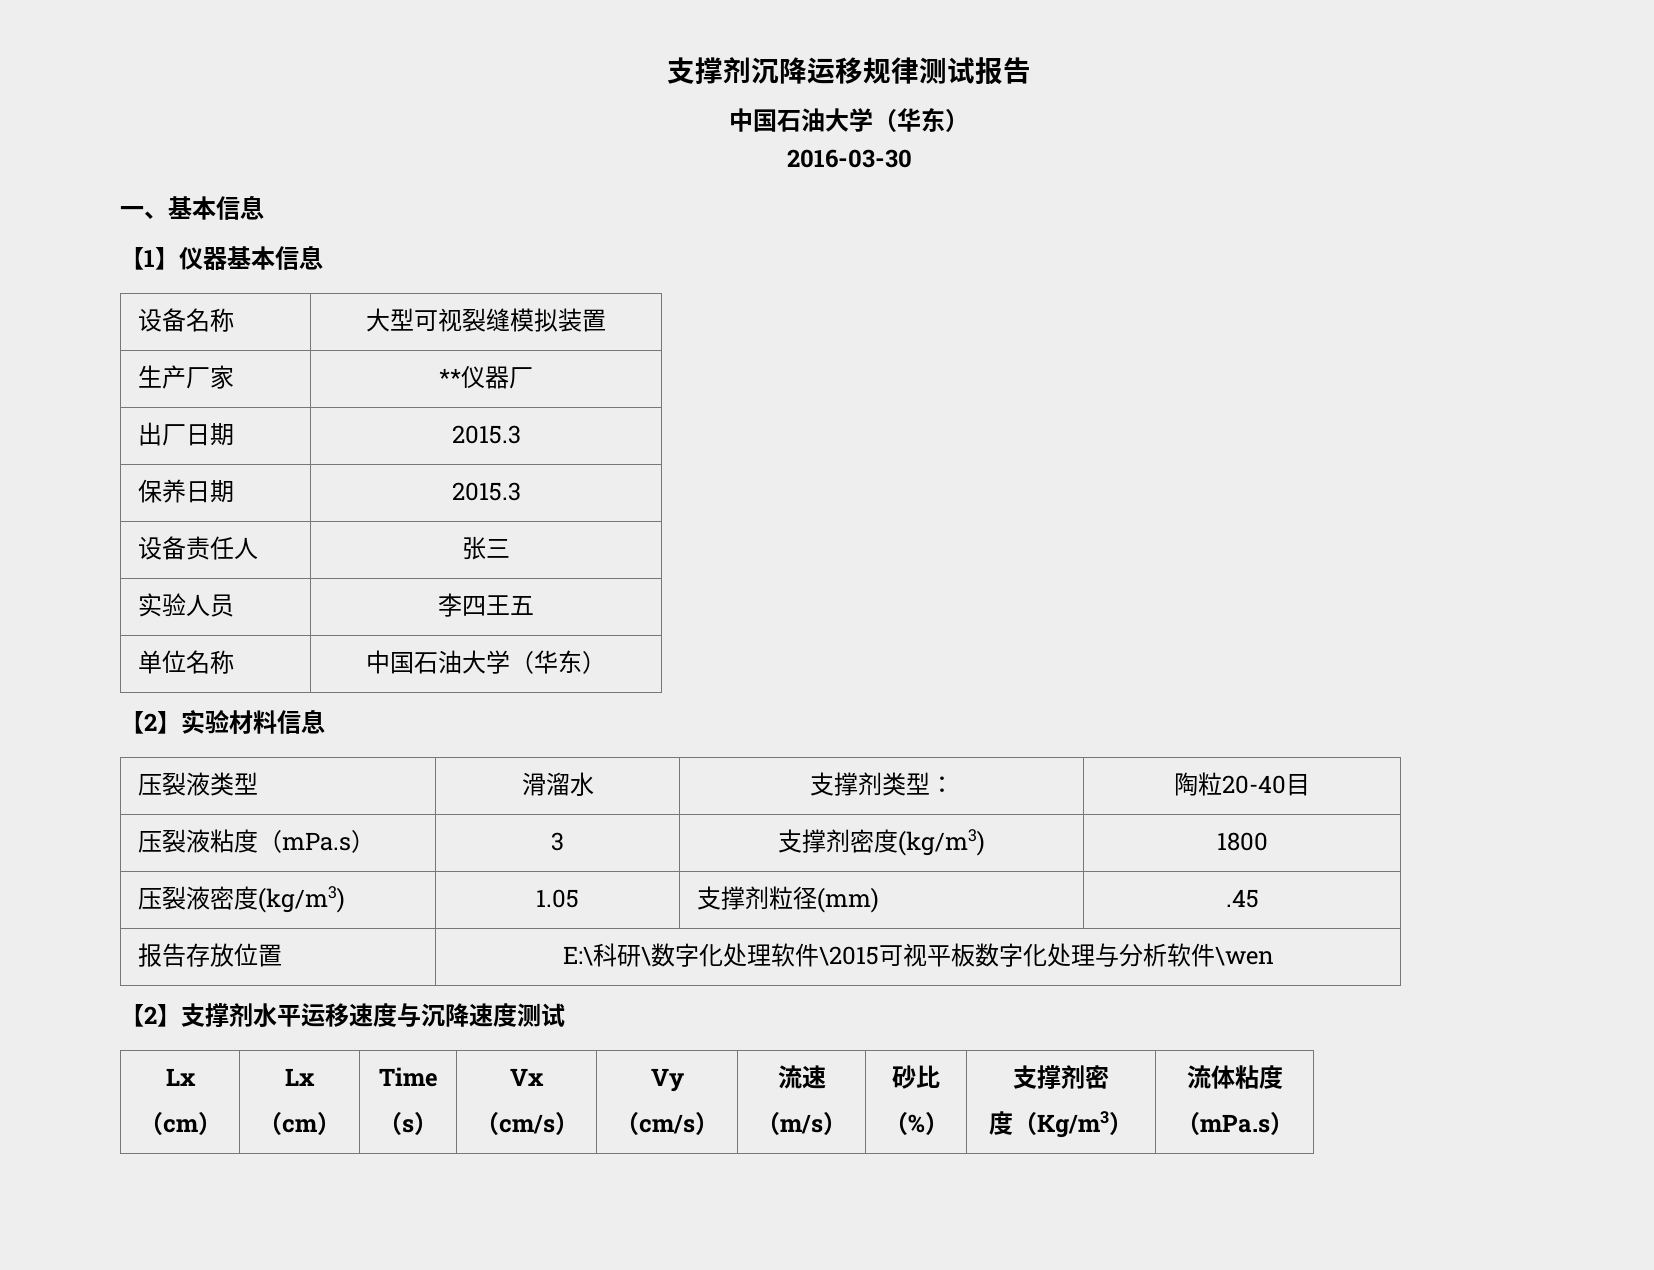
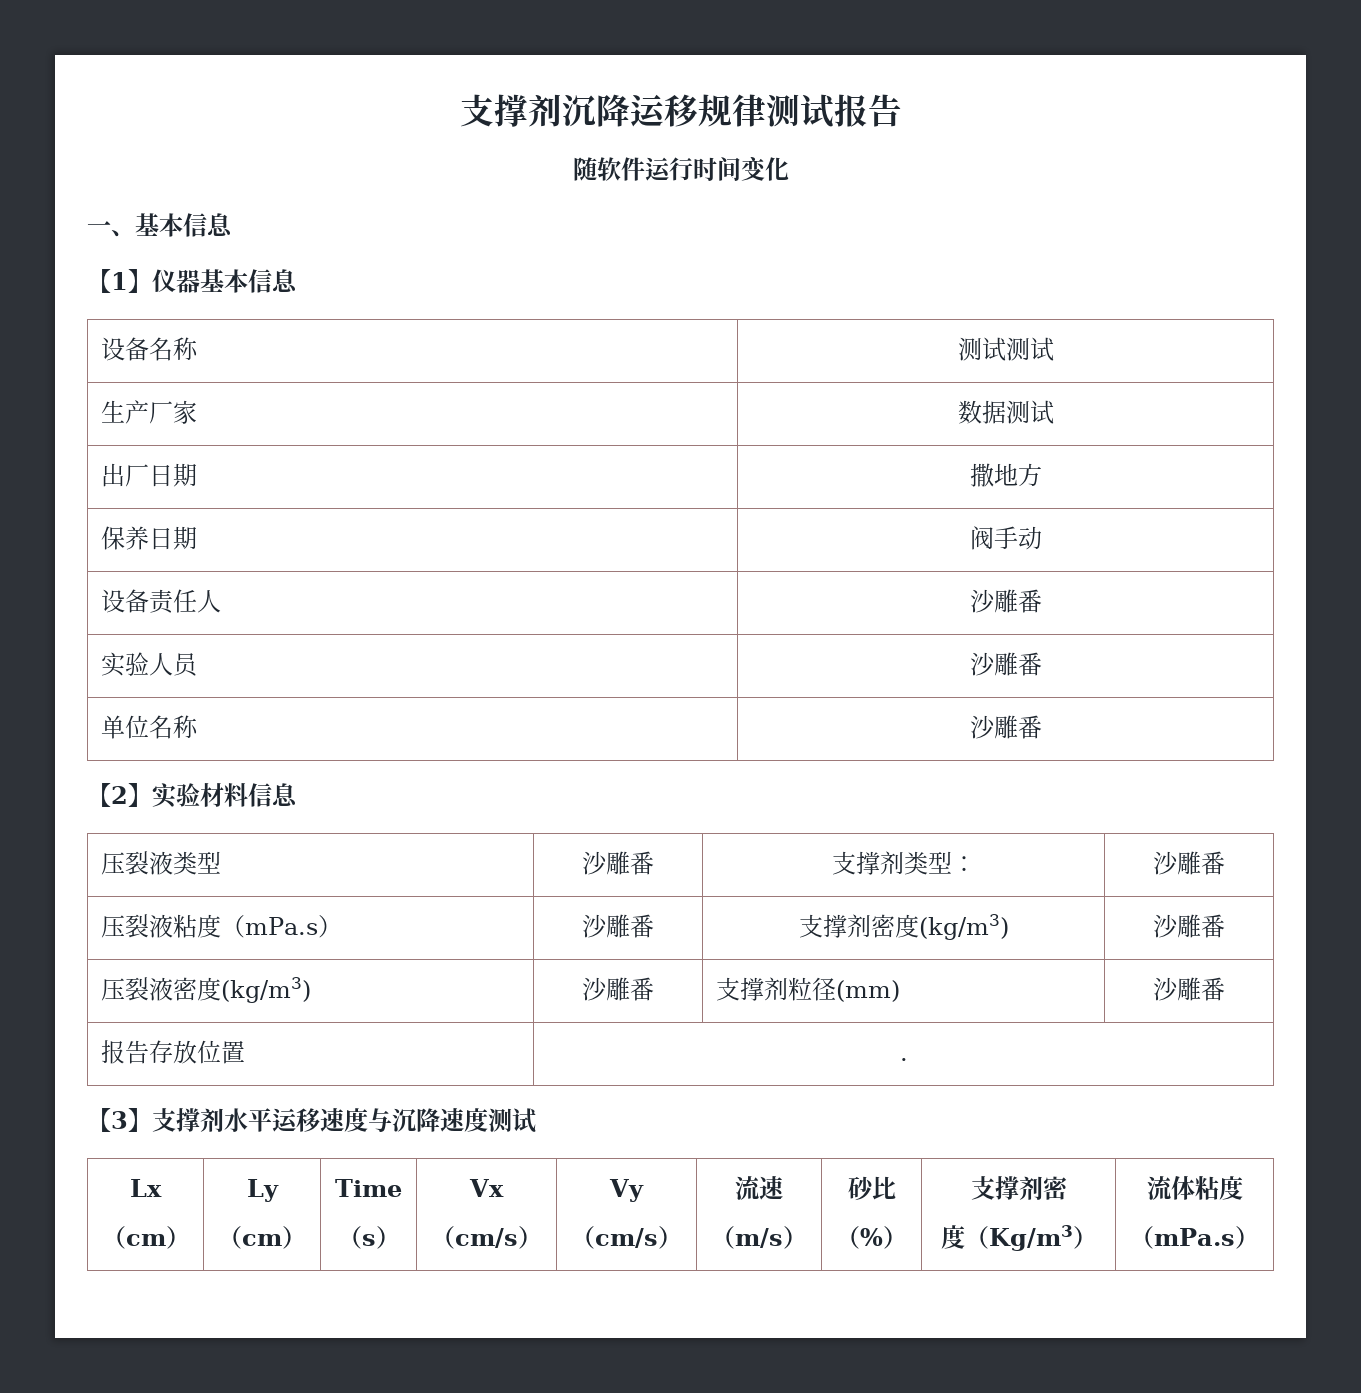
  支撑剂沉降运移规律测试报告
- 中国石油大学（华东）
- 2016-03-30
+ 随软件运行时间变化
- 设备名称 | 大型可视裂缝模拟装置
+ 设备名称 | 测试测试
- 生产厂家 | **仪器厂
+ 生产厂家 | 数据测试
- 出厂日期 | 2015.3
+ 出厂日期 | 撒地方
- 保养日期 | 2015.3
+ 保养日期 | 阀手动
- 设备责任人 | 张三
+ 设备责任人 | 沙雕番
- 实验人员 | 李四王五
+ 实验人员 | 沙雕番
- 单位名称 | 中国石油大学（华东）
+ 单位名称 | 沙雕番
- 压裂液类型 | 滑溜水 | 支撑剂类型： | 陶粒20-40目
+ 压裂液类型 | 沙雕番 | 支撑剂类型： | 沙雕番
- 压裂液粘度（mPa.s） | 3 | 支撑剂密度(kg/m3) | 1800
+ 压裂液粘度（mPa.s） | 沙雕番 | 支撑剂密度(kg/m3) | 沙雕番
- 压裂液密度(kg/m3) | 1.05 | 支撑剂粒径(mm) | .45
+ 压裂液密度(kg/m3) | 沙雕番 | 支撑剂粒径(mm) | 沙雕番
- 报告存放位置 | E:\科研\数字化处理软件\2015可视平板数字化处理与分析软件\wen
- 【2】支撑剂水平运移速度与沉降速度测试
+ 报告存放位置 | .
+ 【3】支撑剂水平运移速度与沉降速度测试
  Lx
- （cm） | Lx
+ （cm） | Ly

